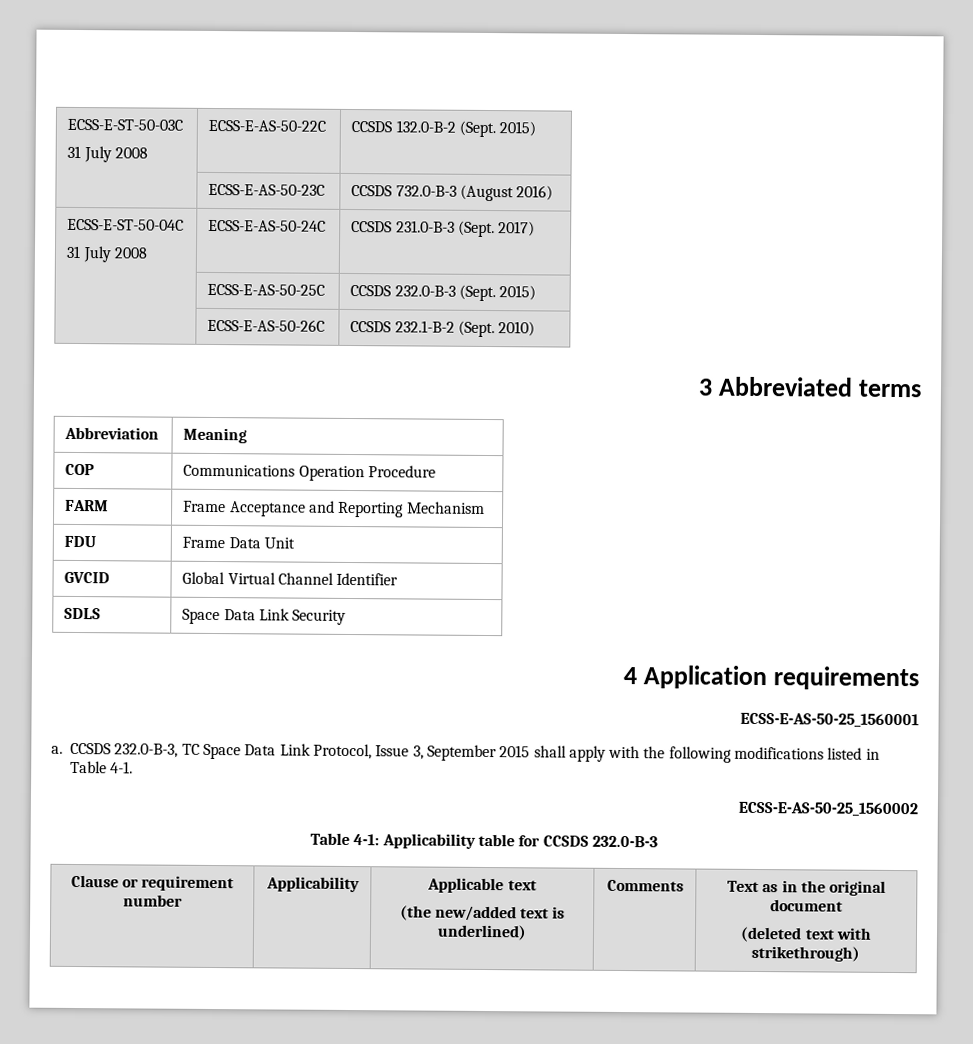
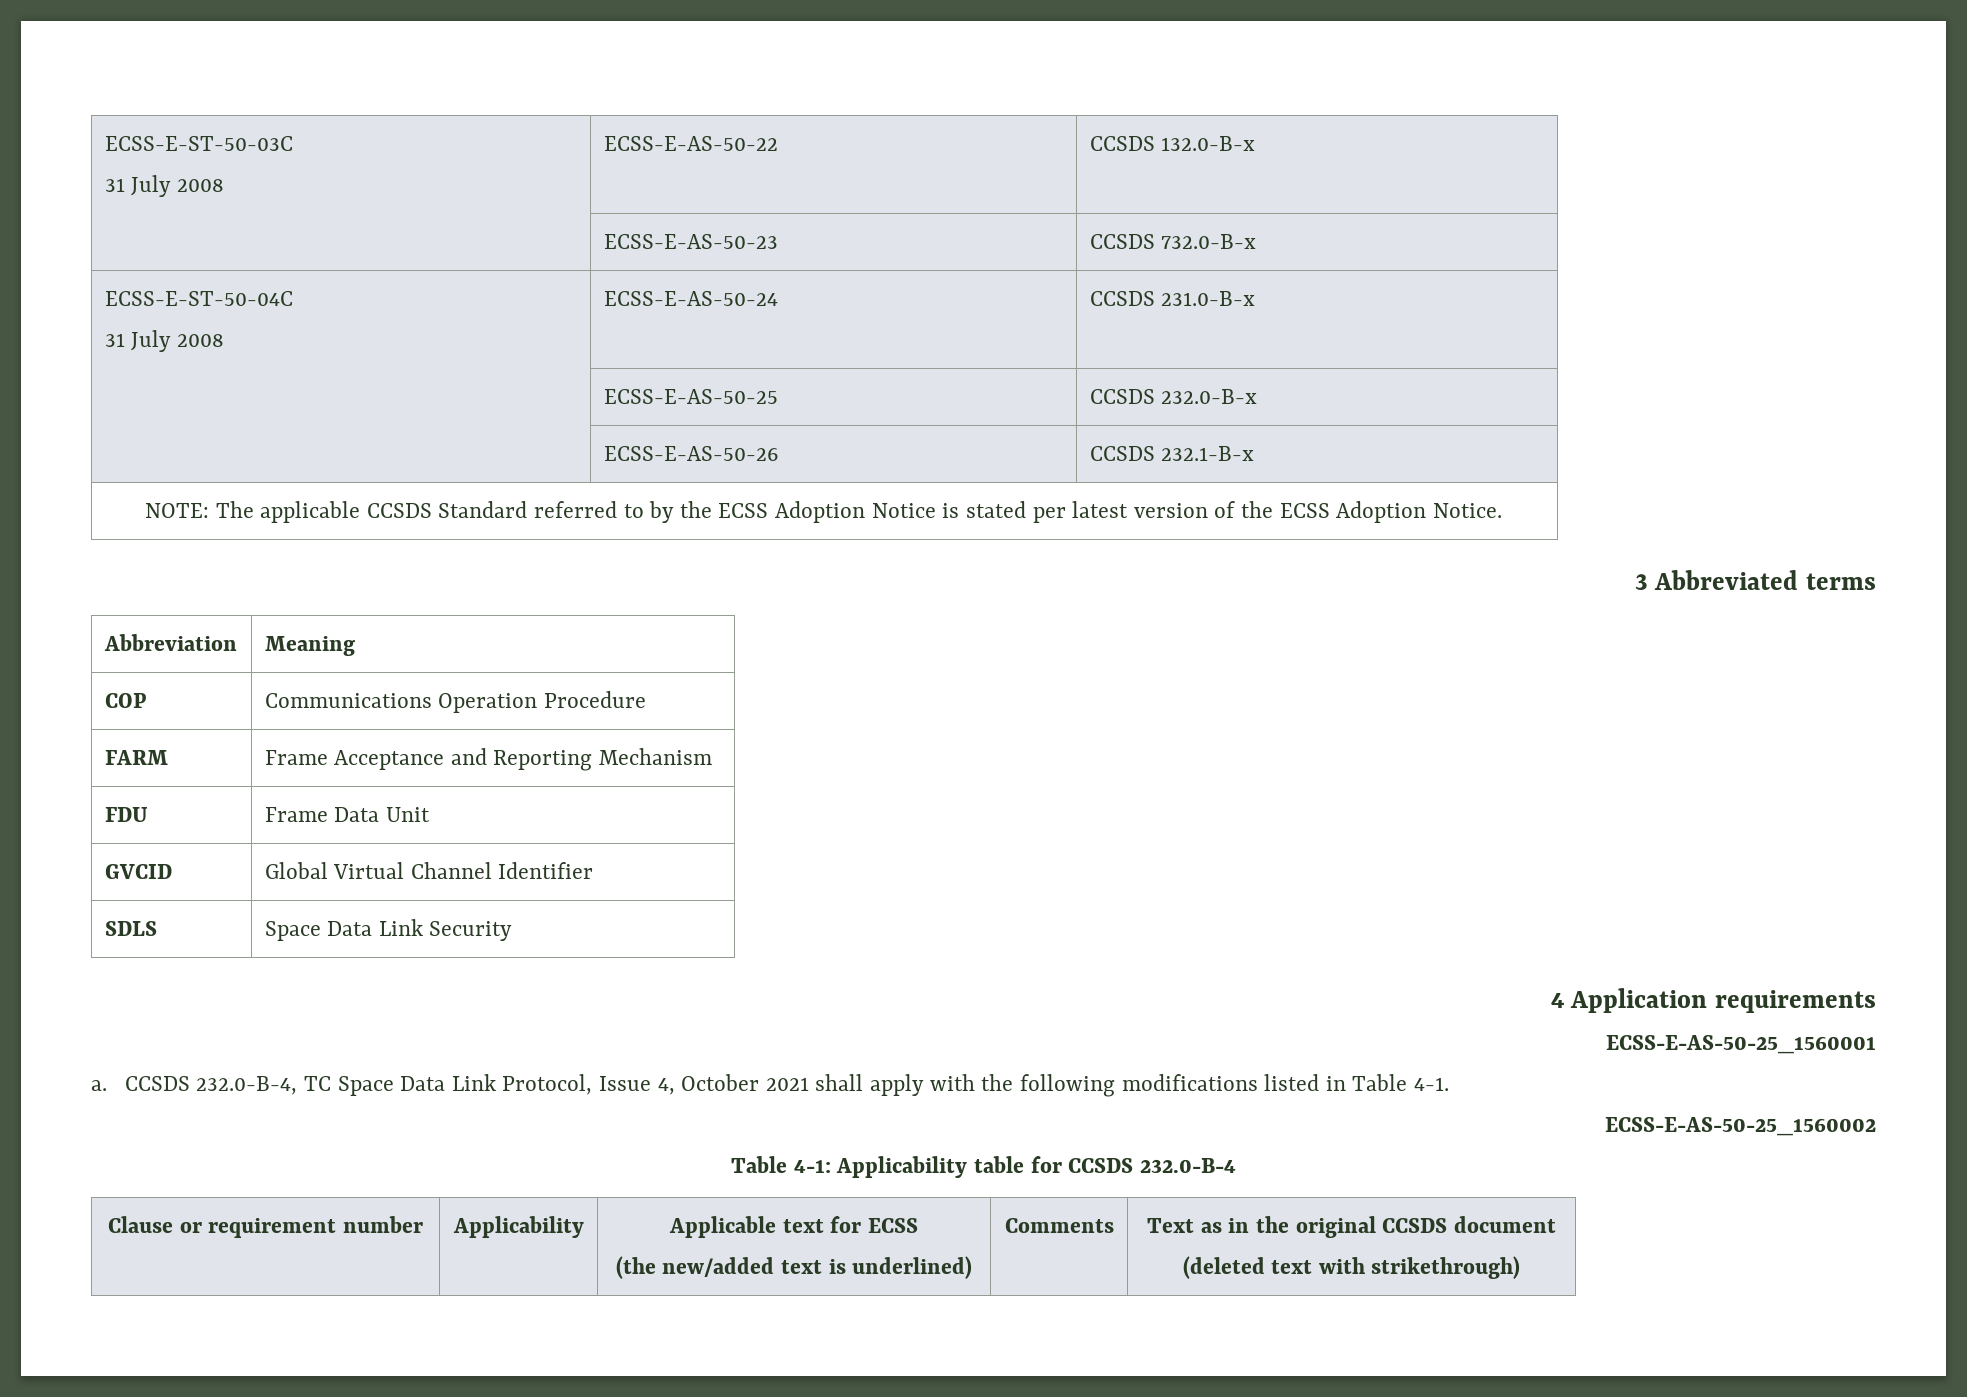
  ECSS-E-ST-50-03C
- 31 July 2008 | ECSS-E-AS-50-22C | CCSDS 132.0-B-2 (Sept. 2015)
- | ECSS-E-AS-50-23C | CCSDS 732.0-B-3 (August 2016)
+ 31 July 2008 | ECSS-E-AS-50-22 | CCSDS 132.0-B-x
+ | ECSS-E-AS-50-23 | CCSDS 732.0-B-x
  ECSS-E-ST-50-04C
- 31 July 2008 | ECSS-E-AS-50-24C | CCSDS 231.0-B-3 (Sept. 2017)
- | ECSS-E-AS-50-25C | CCSDS 232.0-B-3 (Sept. 2015)
- | ECSS-E-AS-50-26C | CCSDS 232.1-B-2 (Sept. 2010)
+ 31 July 2008 | ECSS-E-AS-50-24 | CCSDS 231.0-B-x
+ | ECSS-E-AS-50-25 | CCSDS 232.0-B-x
+ | ECSS-E-AS-50-26 | CCSDS 232.1-B-x
+ NOTE: The applicable CCSDS Standard referred to by the ECSS Adoption Notice is stated per latest version of the ECSS Adoption Notice.
- CCSDS 232.0-B-3, TC Space Data Link Protocol, Issue 3, September 2015 shall apply with the following modifications listed in Table 4-1.
+ CCSDS 232.0-B-4, TC Space Data Link Protocol, Issue 4, October 2021 shall apply with the following modifications listed in Table 4-1.
- Table 4-1: Applicability table for CCSDS 232.0-B-3
+ Table 4-1: Applicability table for CCSDS 232.0-B-4
- Clause or requirement number | Applicability | Applicable text
- (the new/added text is underlined) | Comments | Text as in the original document
+ Clause or requirement number | Applicability | Applicable text for ECSS
+ (the new/added text is underlined) | Comments | Text as in the original CCSDS document

